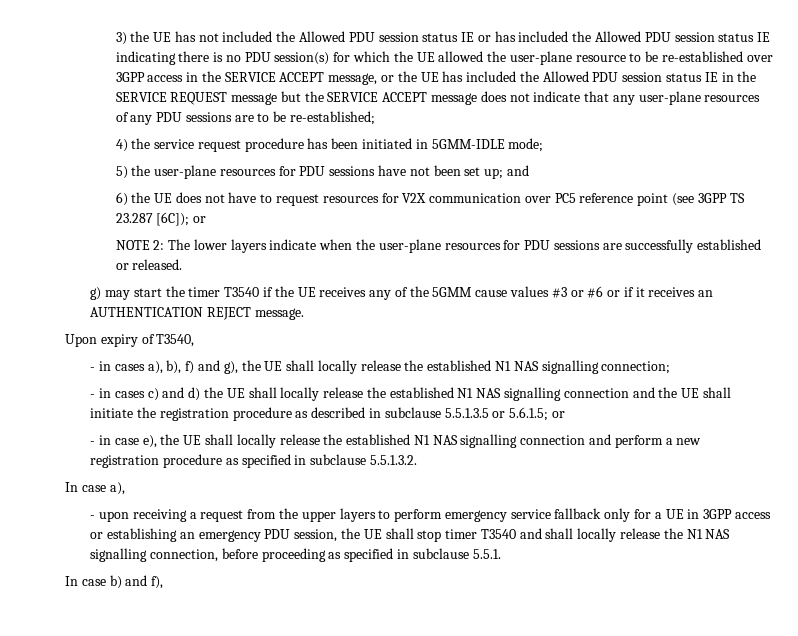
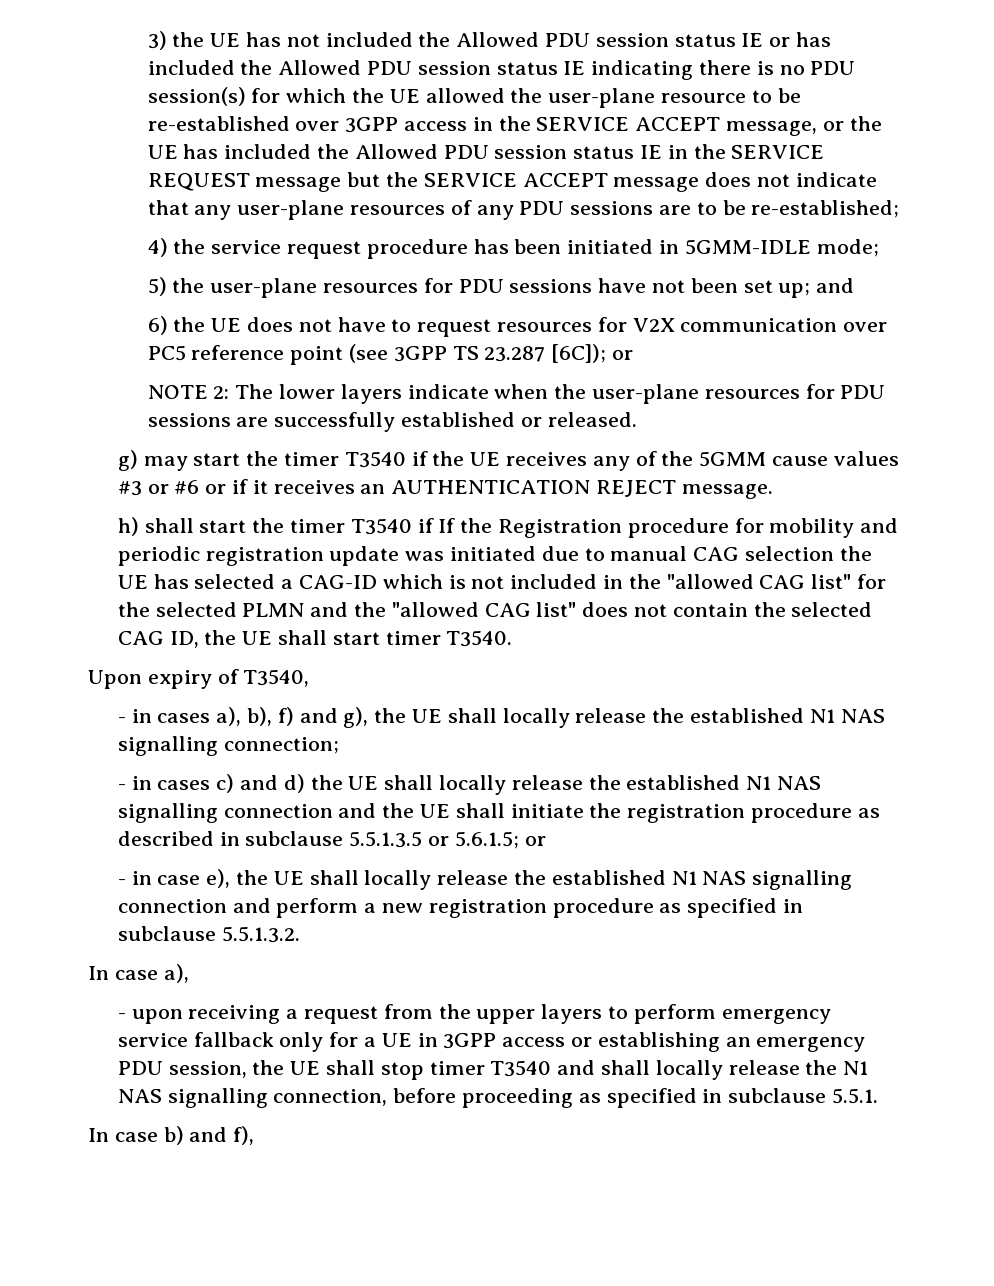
+ h) shall start the timer T3540 if If the Registration procedure for mobility and periodic registration update was initiated due to manual CAG selection the UE has selected a CAG-ID which is not included in the "allowed CAG list" for the selected PLMN and the "allowed CAG list" does not contain the selected CAG ID, the UE shall start timer T3540.

